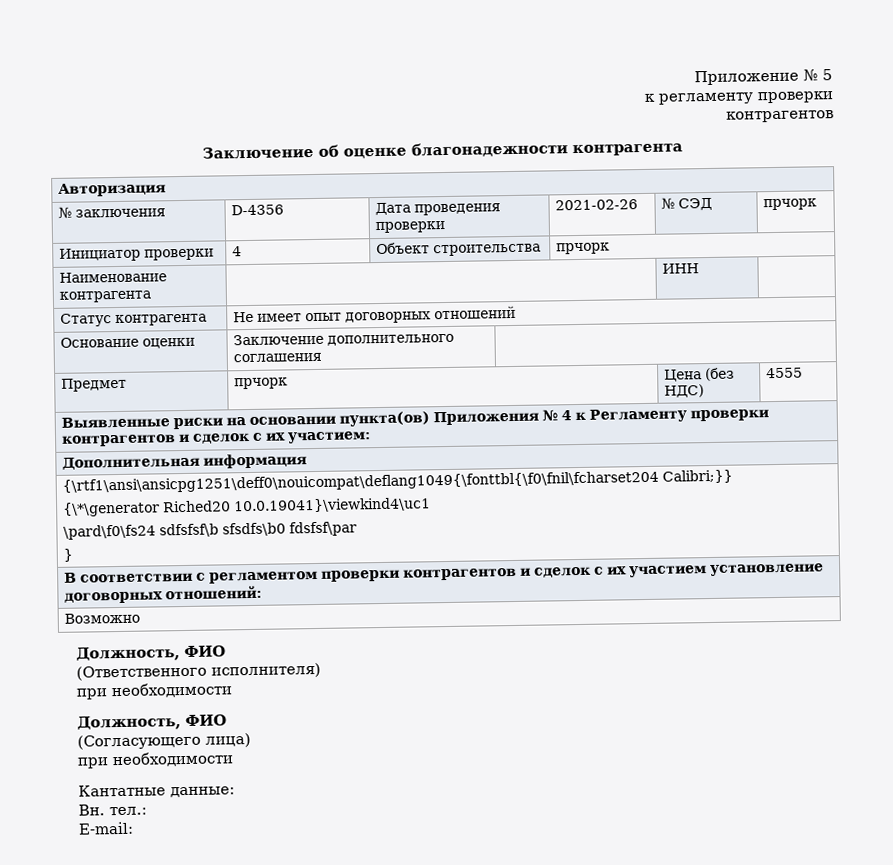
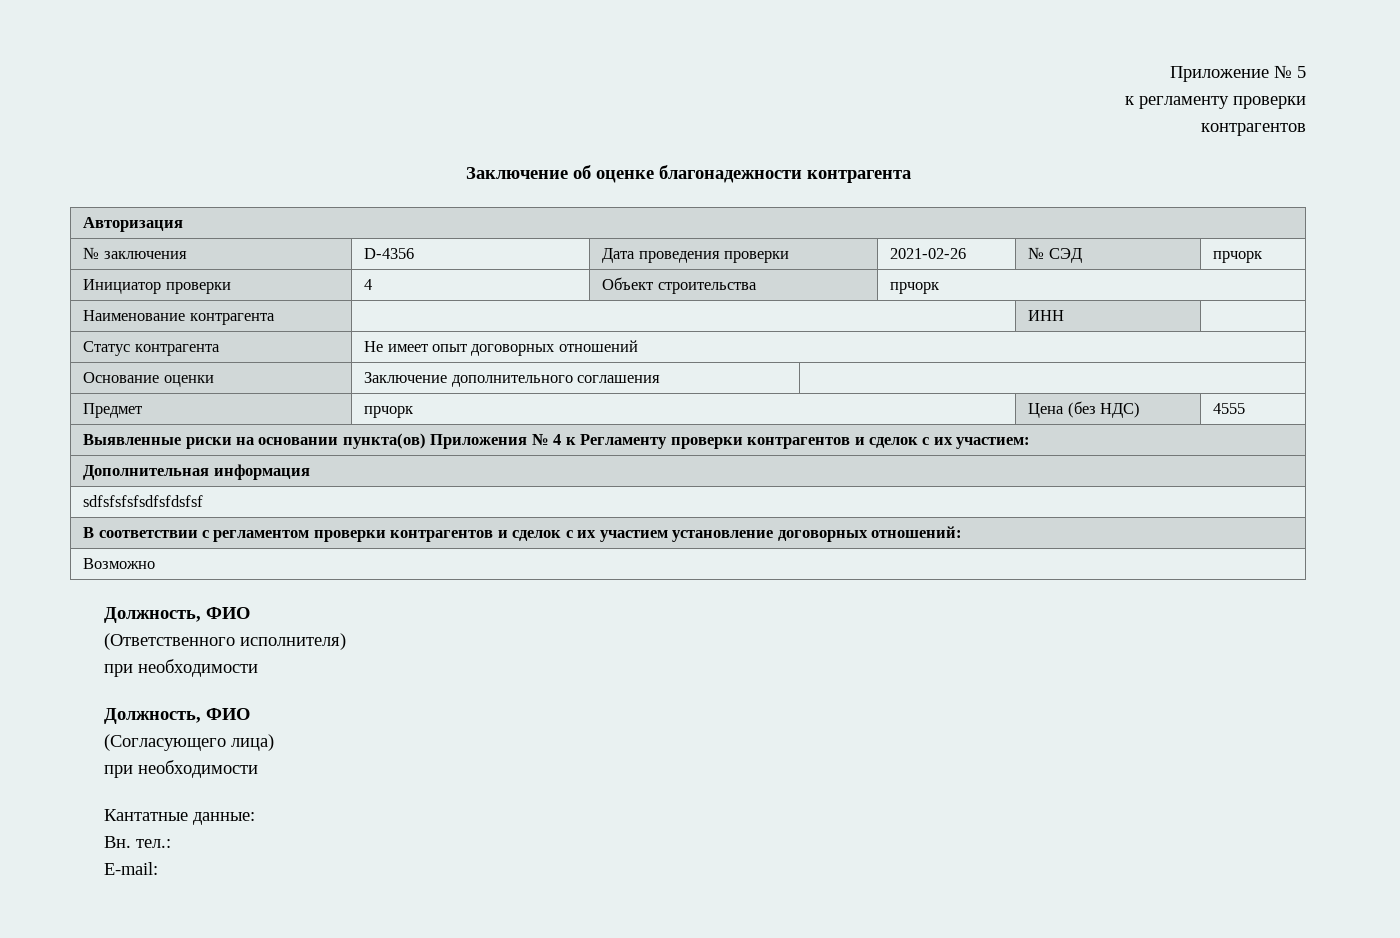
- {\rtf1\ansi\ansicpg1251\deff0\nouicompat\deflang1049{\fonttbl{\f0\fnil\fcharset204 Calibri;}}
- {\*\generator Riched20 10.0.19041}\viewkind4\uc1
- \pard\f0\fs24 sdfsfsf\b sfsdfs\b0 fdsfsf\par
- }
+ sdfsfsfsfsdfsfdsfsf

